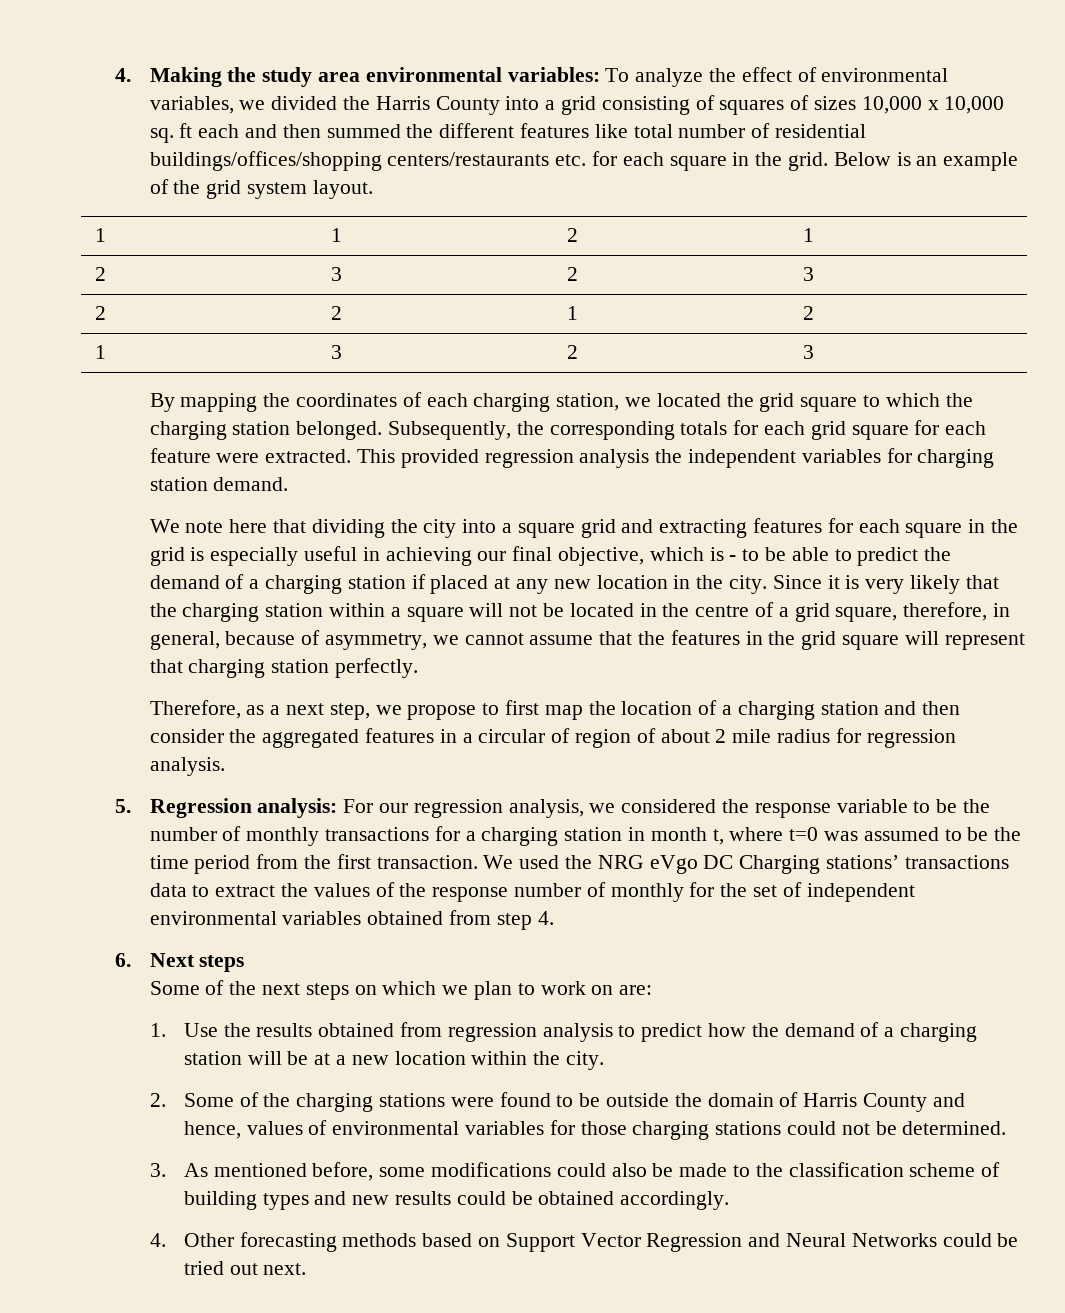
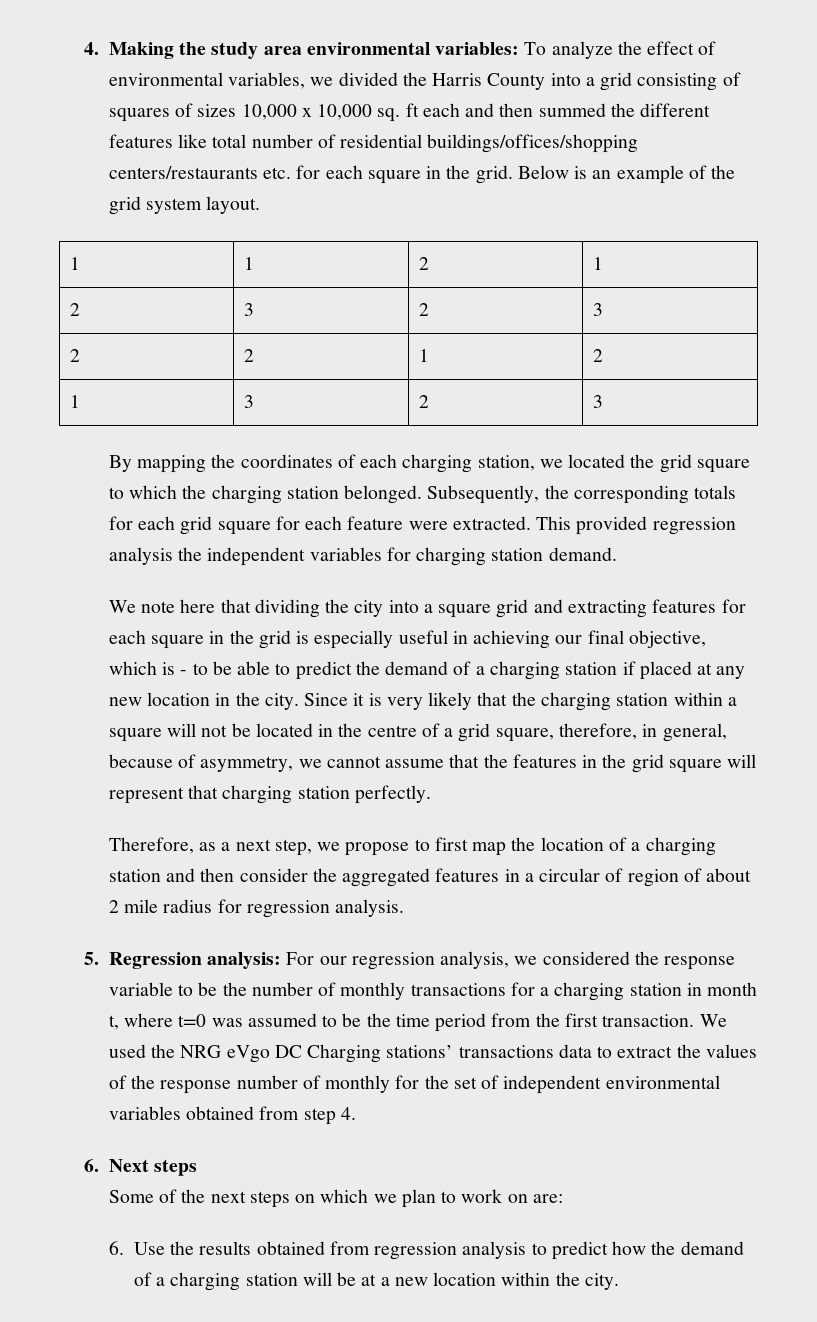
- 1. Use the results obtained from regression analysis to predict how the demand of a charging station will be at a new location within the city.
+ 6. Use the results obtained from regression analysis to predict how the demand of a charging station will be at a new location within the city.
- 2. Some of the charging stations were found to be outside the domain of Harris County and hence, values of environmental variables for those charging stations could not be determined.
- 3. As mentioned before, some modifications could also be made to the classification scheme of building types and new results could be obtained accordingly.
- 4. Other forecasting methods based on Support Vector Regression and Neural Networks could be tried out next.

